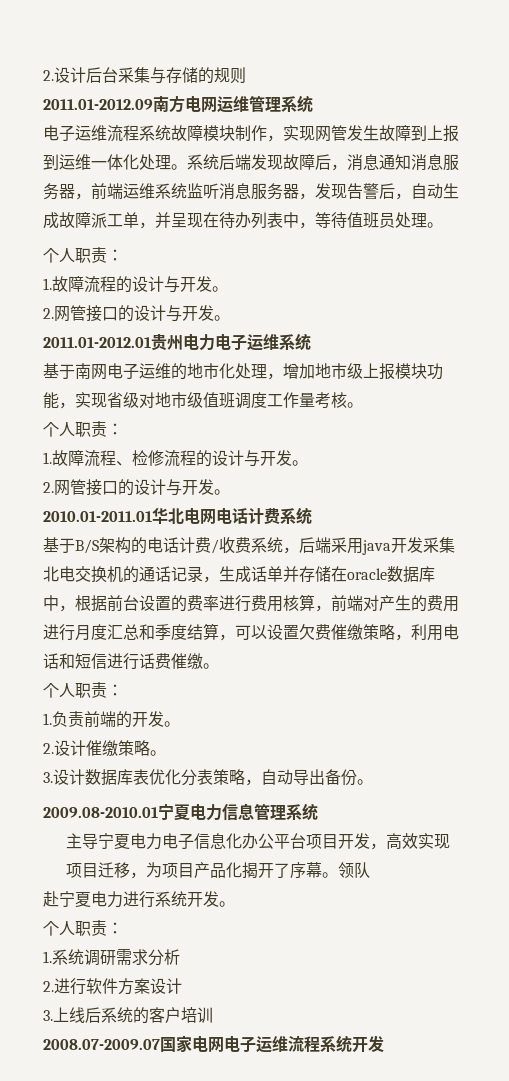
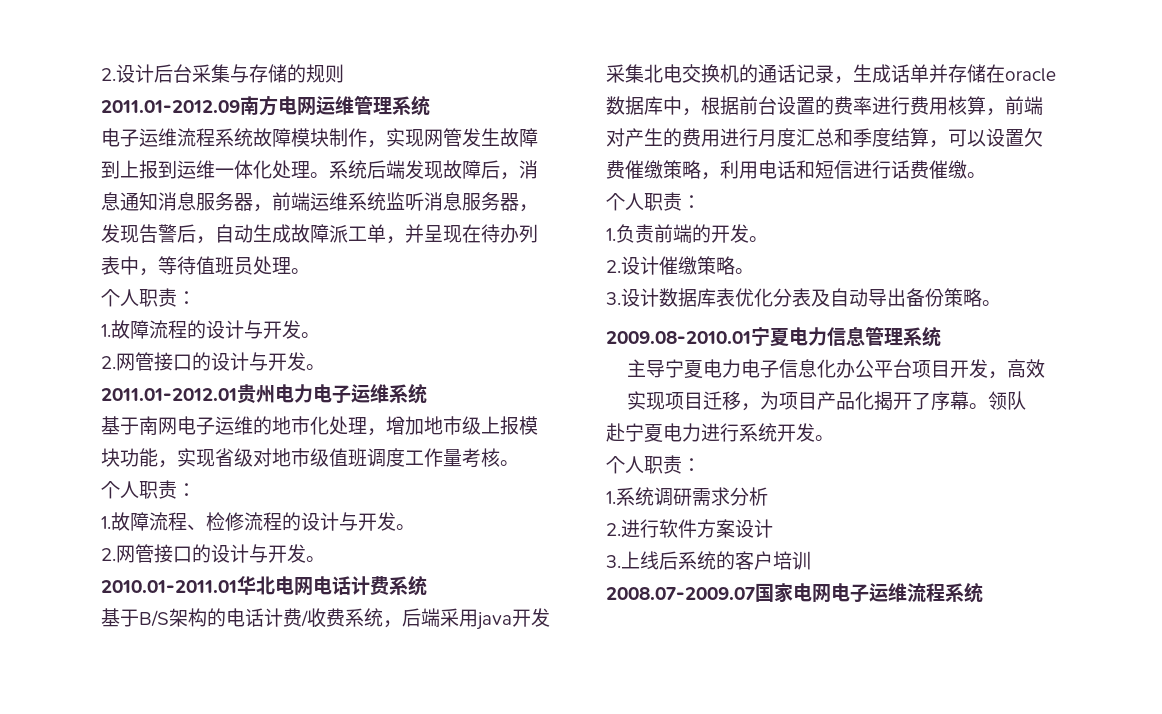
- 3.设计数据库表优化分表策略，自动导出备份。
+ 3.设计数据库表优化分表及自动导出备份策略。
- 2008.07-2009.07国家电网电子运维流程系统开发
+ 2008.07-2009.07国家电网电子运维流程系统

